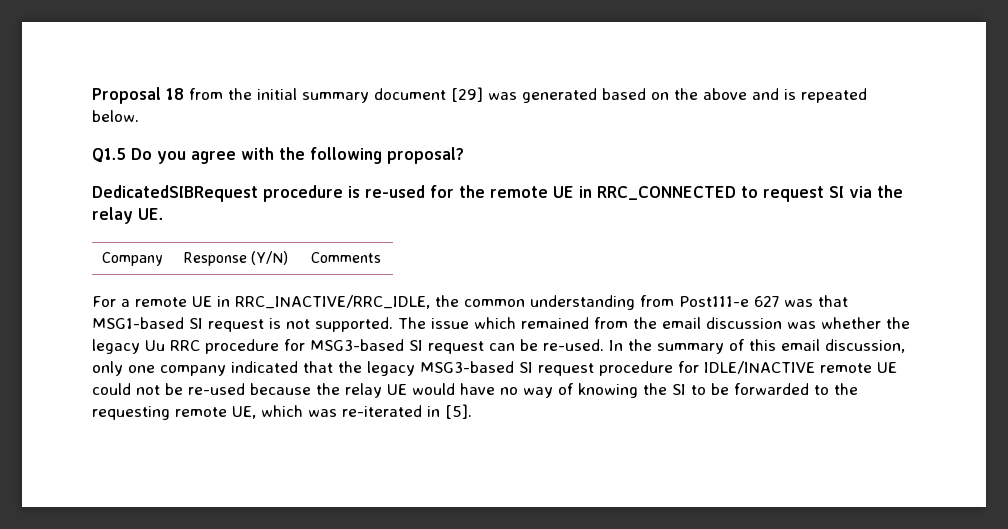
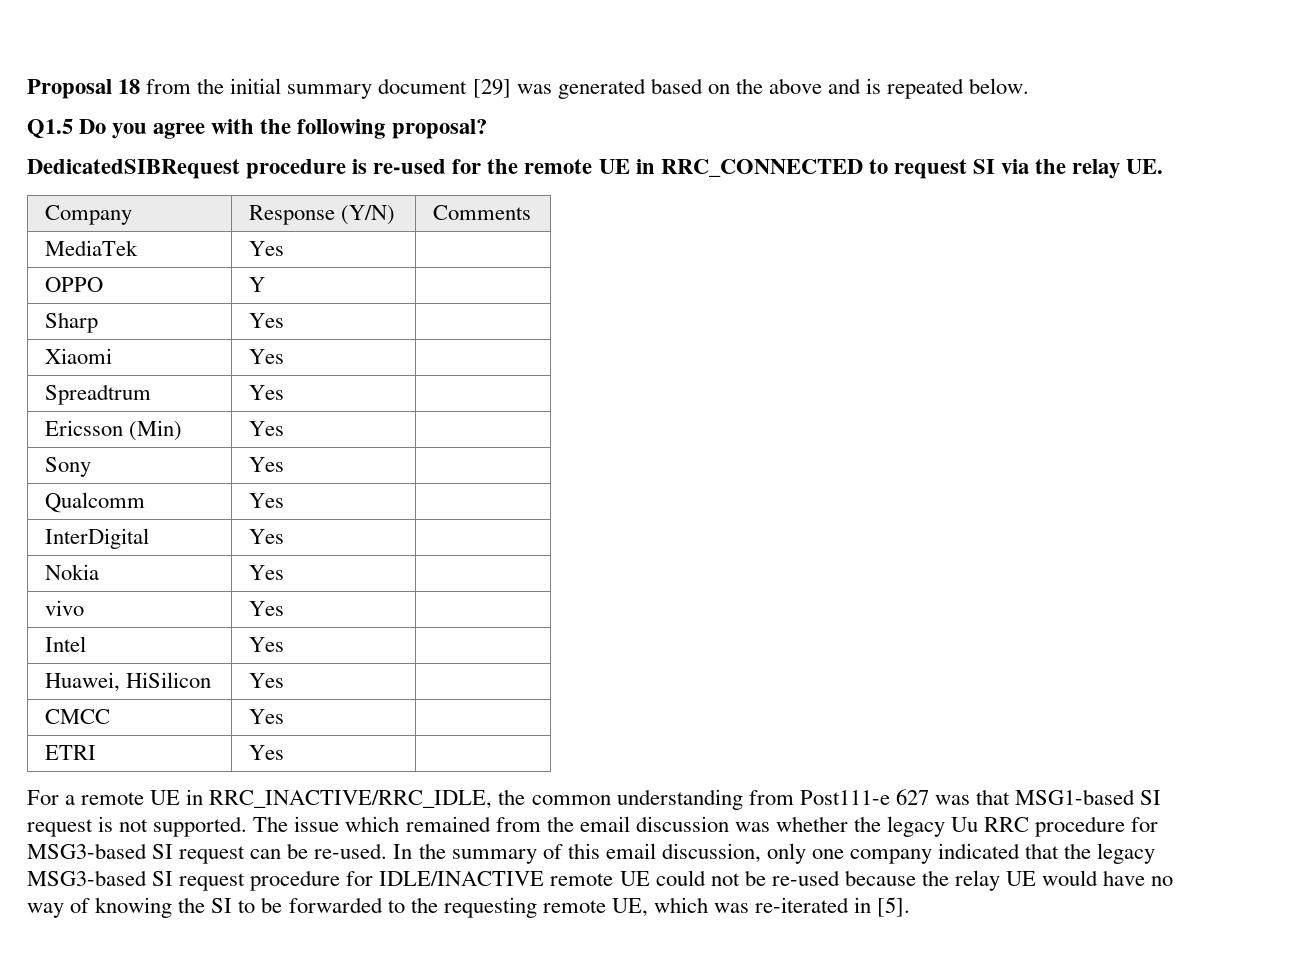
+ MediaTek | Yes |
+ OPPO | Y |
+ Sharp | Yes |
+ Xiaomi | Yes |
+ Spreadtrum | Yes |
+ Ericsson (Min) | Yes |
+ Sony | Yes |
+ Qualcomm | Yes |
+ InterDigital | Yes |
+ Nokia | Yes |
+ vivo | Yes |
+ Intel | Yes |
+ Huawei, HiSilicon | Yes |
+ CMCC | Yes |
+ ETRI | Yes |

